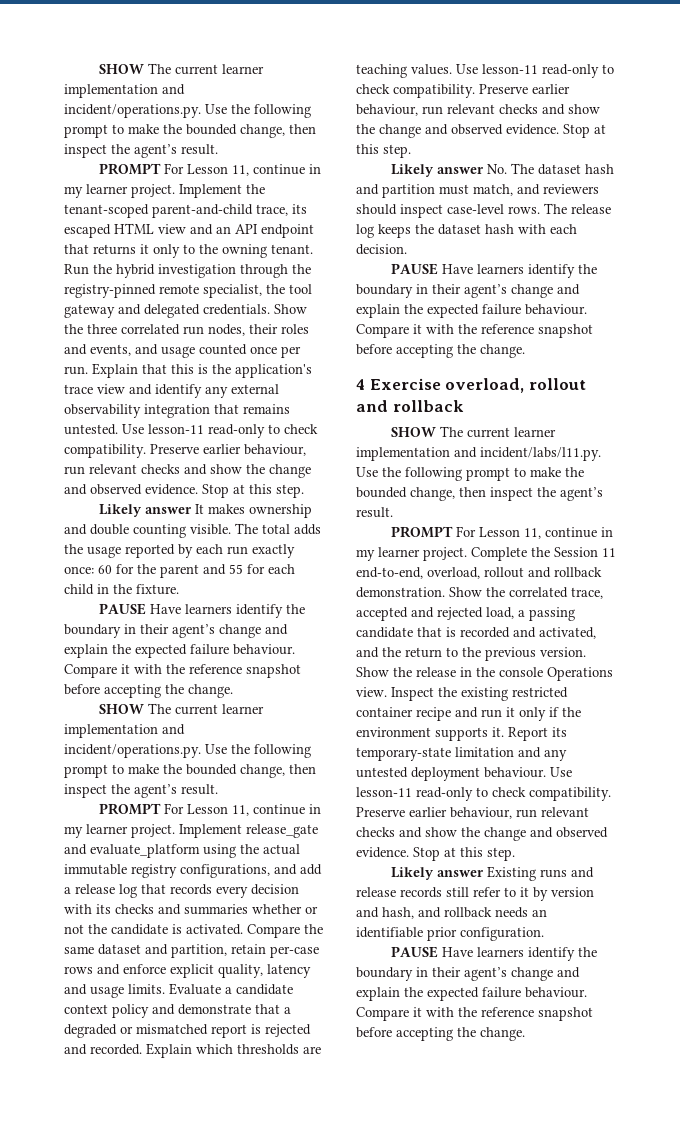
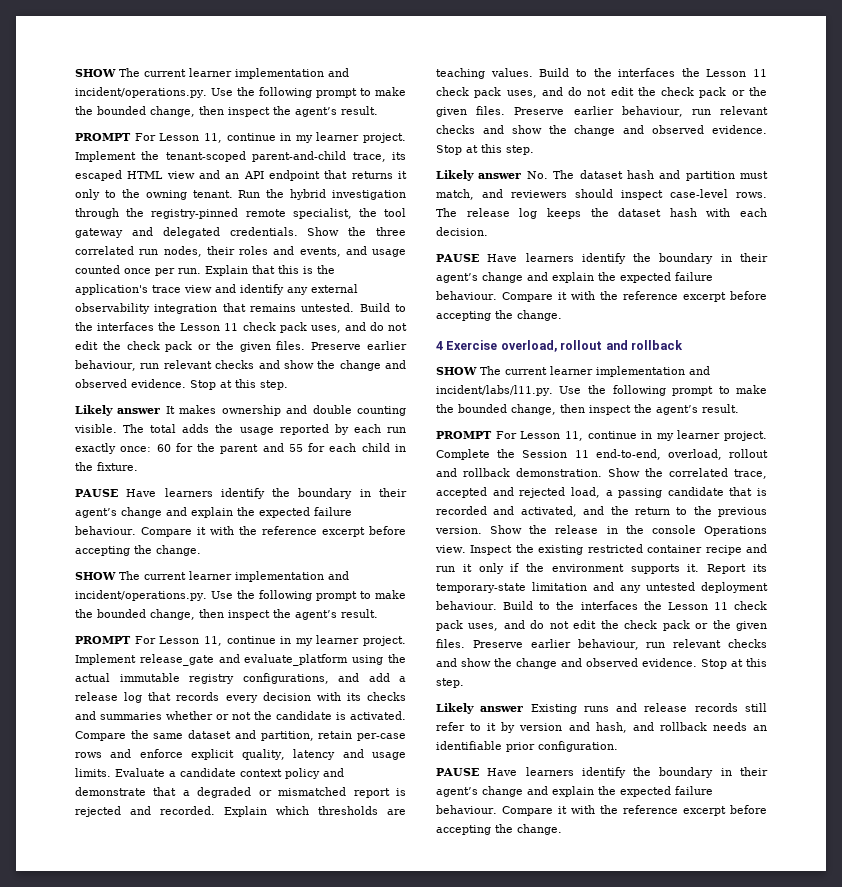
- Explain that this is the application's trace view and identify any external observability integration that remains untested. Use lesson-11 read-only to check compatibility.
+ Explain that this is the application's trace view and identify any external observability integration that remains untested. Build to the interfaces the Lesson 11 check pack uses, and do not edit the check pack or the given files.
  The total adds the usage reported by each run exactly once: 60 for the parent and 55 for each child in the fixture.
- PAUSE Have learners identify the boundary in their agent’s change and explain the expected failure behaviour. Compare it with the reference snapshot before accepting the change.
+ PAUSE Have learners identify the boundary in their agent’s change and explain the expected failure behaviour. Compare it with the reference excerpt before accepting the change.
- Explain which thresholds are teaching values. Use lesson-11 read-only to check compatibility.
+ Explain which thresholds are teaching values. Build to the interfaces the Lesson 11 check pack uses, and do not edit the check pack or the given files.
  The release log keeps the dataset hash with each decision.
- PAUSE Have learners identify the boundary in their agent’s change and explain the expected failure behaviour. Compare it with the reference snapshot before accepting the change.
+ PAUSE Have learners identify the boundary in their agent’s change and explain the expected failure behaviour. Compare it with the reference excerpt before accepting the change.
- Report its temporary-state limitation and any untested deployment behaviour. Use lesson-11 read-only to check compatibility.
+ Report its temporary-state limitation and any untested deployment behaviour. Build to the interfaces the Lesson 11 check pack uses, and do not edit the check pack or the given files.
  Likely answer Existing runs and release records still refer to it by version and hash, and rollback needs an identifiable prior configuration.
- PAUSE Have learners identify the boundary in their agent’s change and explain the expected failure behaviour. Compare it with the reference snapshot before accepting the change.
+ PAUSE Have learners identify the boundary in their agent’s change and explain the expected failure behaviour. Compare it with the reference excerpt before accepting the change.

